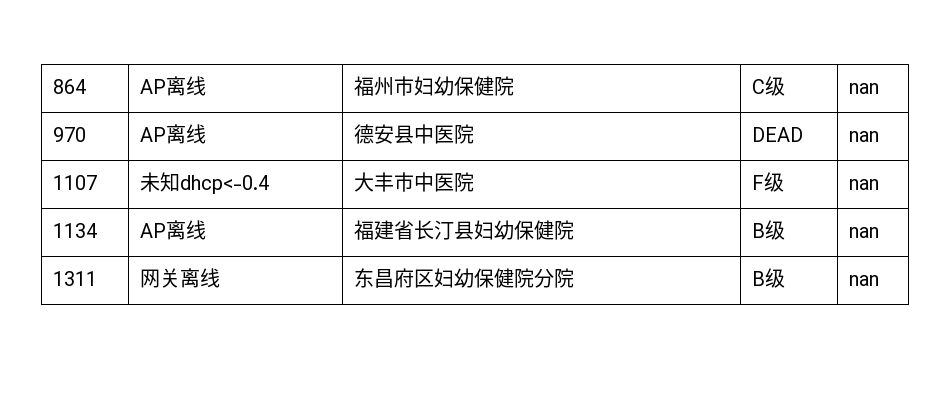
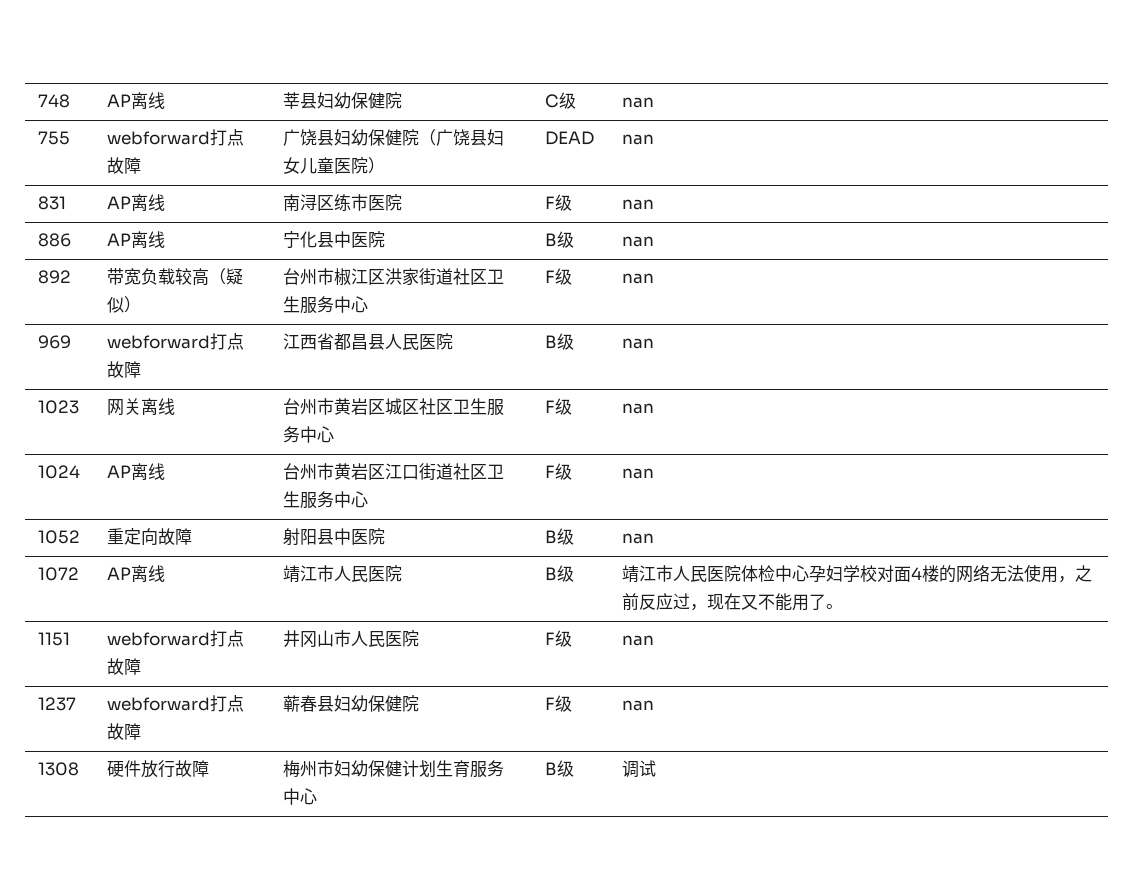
- 864 | AP离线 | 福州市妇幼保健院 | C级 | nan
+ 748 | AP离线 | 莘县妇幼保健院 | C级 | nan
- 970 | AP离线 | 德安县中医院 | DEAD | nan
- 1107 | 未知dhcp<-0.4 | 大丰市中医院 | F级 | nan
- 1134 | AP离线 | 福建省长汀县妇幼保健院 | B级 | nan
- 1311 | 网关离线 | 东昌府区妇幼保健院分院 | B级 | nan
+ 755 | webforward打点故障 | 广饶县妇幼保健院（广饶县妇女儿童医院） | DEAD | nan
+ 831 | AP离线 | 南浔区练市医院 | F级 | nan
+ 886 | AP离线 | 宁化县中医院 | B级 | nan
+ 892 | 带宽负载较高（疑似） | 台州市椒江区洪家街道社区卫生服务中心 | F级 | nan
+ 969 | webforward打点故障 | 江西省都昌县人民医院 | B级 | nan
+ 1023 | 网关离线 | 台州市黄岩区城区社区卫生服务中心 | F级 | nan
+ 1024 | AP离线 | 台州市黄岩区江口街道社区卫生服务中心 | F级 | nan
+ 1052 | 重定向故障 | 射阳县中医院 | B级 | nan
+ 1072 | AP离线 | 靖江市人民医院 | B级 | 靖江市人民医院体检中心孕妇学校对面4楼的网络无法使用，之前反应过，现在又不能用了。
+ 1151 | webforward打点故障 | 井冈山市人民医院 | F级 | nan
+ 1237 | webforward打点故障 | 蕲春县妇幼保健院 | F级 | nan
+ 1308 | 硬件放行故障 | 梅州市妇幼保健计划生育服务中心 | B级 | 调试

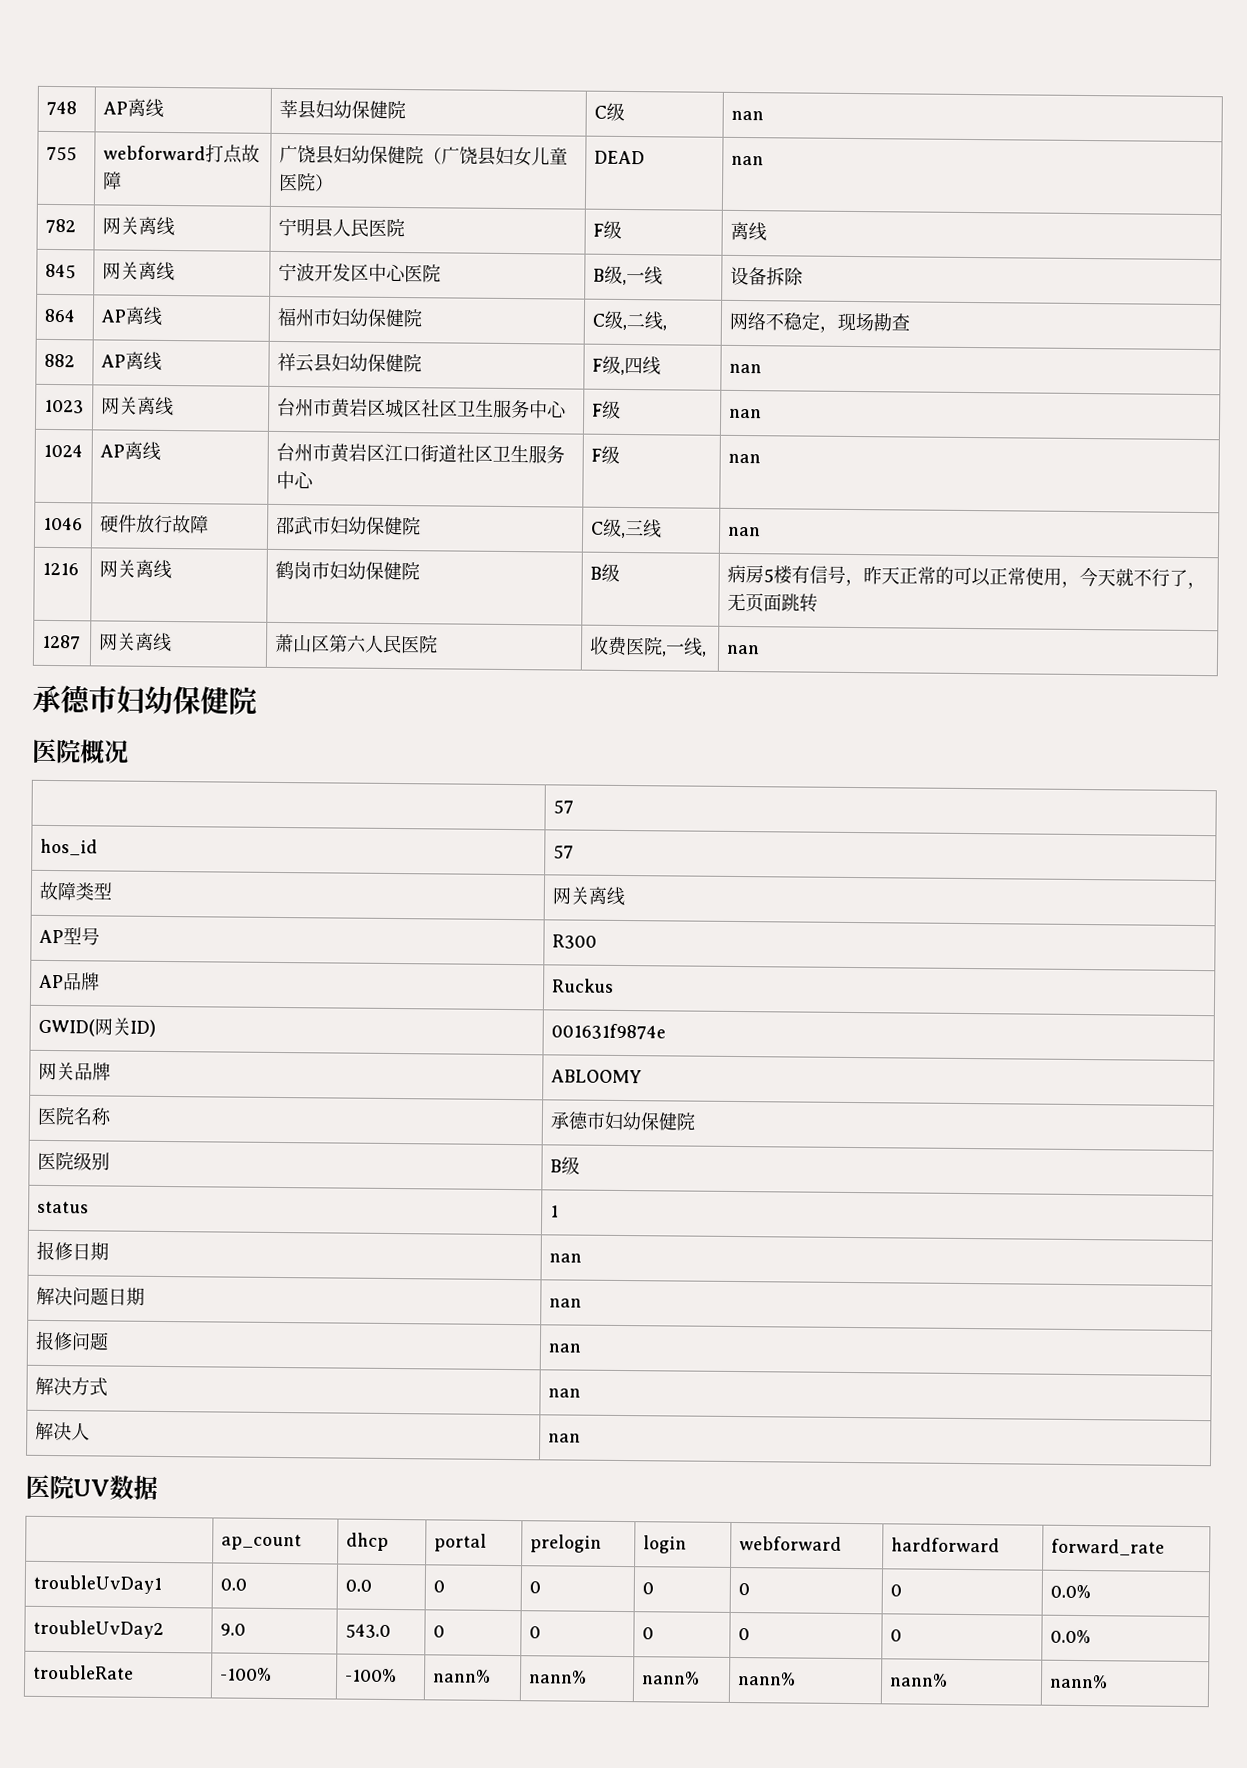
- 831 | AP离线 | 南浔区练市医院 | F级 | nan
- 886 | AP离线 | 宁化县中医院 | B级 | nan
- 892 | 带宽负载较高（疑似） | 台州市椒江区洪家街道社区卫生服务中心 | F级 | nan
- 969 | webforward打点故障 | 江西省都昌县人民医院 | B级 | nan
+ 782 | 网关离线 | 宁明县人民医院 | F级 | 离线
+ 845 | 网关离线 | 宁波开发区中心医院 | B级,一线 | 设备拆除
+ 864 | AP离线 | 福州市妇幼保健院 | C级,二线, | 网络不稳定，现场勘查
+ 882 | AP离线 | 祥云县妇幼保健院 | F级,四线 | nan
- 1052 | 重定向故障 | 射阳县中医院 | B级 | nan
- 1072 | AP离线 | 靖江市人民医院 | B级 | 靖江市人民医院体检中心孕妇学校对面4楼的网络无法使用，之前反应过，现在又不能用了。
- 1151 | webforward打点故障 | 井冈山市人民医院 | F级 | nan
- 1237 | webforward打点故障 | 蕲春县妇幼保健院 | F级 | nan
- 1308 | 硬件放行故障 | 梅州市妇幼保健计划生育服务中心 | B级 | 调试
+ 1046 | 硬件放行故障 | 邵武市妇幼保健院 | C级,三线 | nan
+ 1216 | 网关离线 | 鹤岗市妇幼保健院 | B级 | 病房5楼有信号，昨天正常的可以正常使用，今天就不行了，无页面跳转
+ 1287 | 网关离线 | 萧山区第六人民医院 | 收费医院,一线, | nan
+ 承德市妇幼保健院
+ 医院概况
+ | 57
+ hos_id | 57
+ 故障类型 | 网关离线
+ AP型号 | R300
+ AP品牌 | Ruckus
+ GWID(网关ID) | 001631f9874e
+ 网关品牌 | ABLOOMY
+ 医院名称 | 承德市妇幼保健院
+ 医院级别 | B级
+ status | 1
+ 报修日期 | nan
+ 解决问题日期 | nan
+ 报修问题 | nan
+ 解决方式 | nan
+ 解决人 | nan
+ 医院UV数据
+ | ap_count | dhcp | portal | prelogin | login | webforward | hardforward | forward_rate
+ troubleUvDay1 | 0.0 | 0.0 | 0 | 0 | 0 | 0 | 0 | 0.0%
+ troubleUvDay2 | 9.0 | 543.0 | 0 | 0 | 0 | 0 | 0 | 0.0%
+ troubleRate | -100% | -100% | nann% | nann% | nann% | nann% | nann% | nann%

